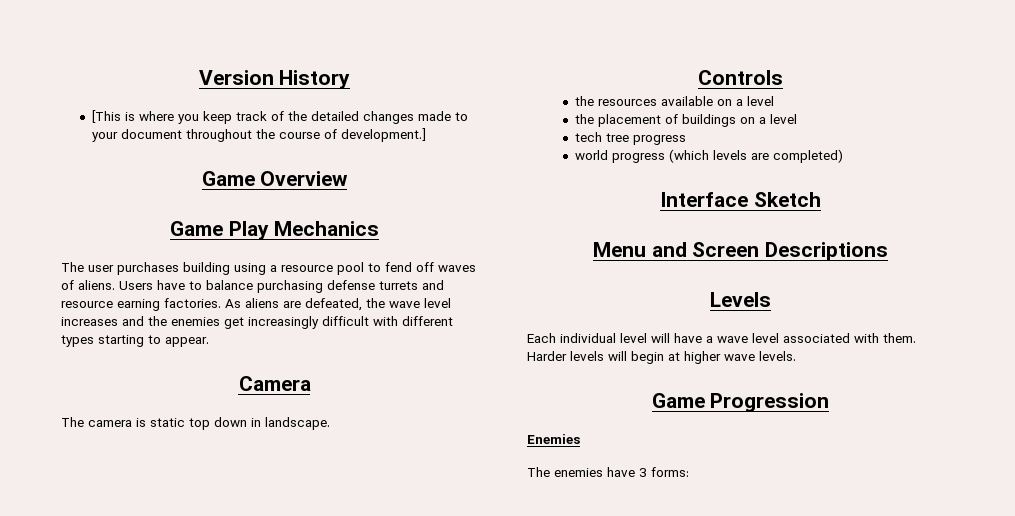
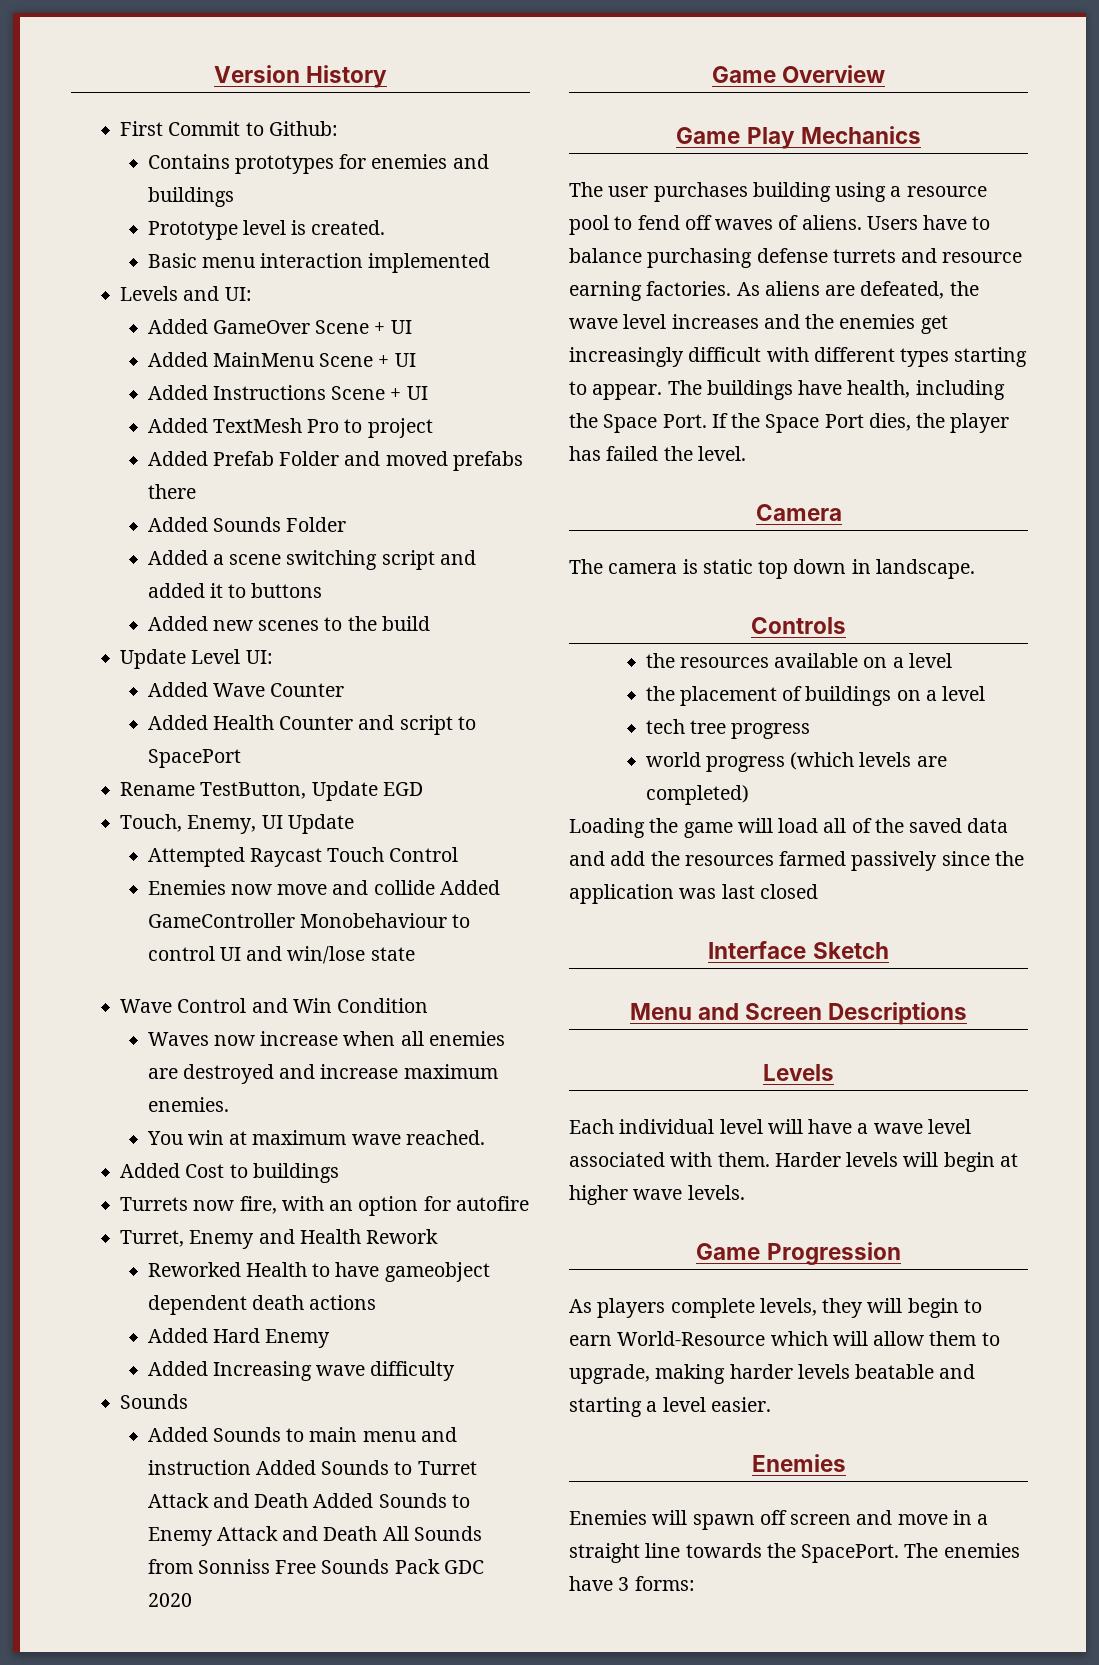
- [This is where you keep track of the detailed changes made to your document throughout the course of development.]
+ First Commit to Github:
+ Contains prototypes for enemies and buildings
+ Prototype level is created.
+ Basic menu interaction implemented
+ Levels and UI:
+ Added GameOver Scene + UI
+ Added MainMenu Scene + UI
+ Added Instructions Scene + UI
+ Added TextMesh Pro to project
+ Added Prefab Folder and moved prefabs there
+ Added Sounds Folder
+ Added a scene switching script and added it to buttons
+ Added new scenes to the build
+ Update Level UI:
+ Added Wave Counter
+ Added Health Counter and script to SpacePort
+ Rename TestButton, Update EGD
+ Touch, Enemy, UI Update
+ Attempted Raycast Touch Control
+ Enemies now move and collide Added GameController Monobehaviour to control UI and win/lose state
+ Wave Control and Win Condition
+ Waves now increase when all enemies are destroyed and increase maximum enemies.
+ You win at maximum wave reached.
+ Added Cost to buildings
+ Turrets now fire, with an option for autofire
+ Turret, Enemy and Health Rework
+ Reworked Health to have gameobject dependent death actions
+ Added Hard Enemy
+ Added Increasing wave difficulty
+ Sounds
+ Added Sounds to main menu and instruction Added Sounds to Turret Attack and Death Added Sounds to Enemy Attack and Death All Sounds from Sonniss Free Sounds Pack GDC 2020
+ The buildings have health, including the Space Port. If the Space Port dies, the player has failed the level.
+ Loading the game will load all of the saved data and add the resources farmed passively since the application was last closed
+ As players complete levels, they will begin to earn World-Resource which will allow them to upgrade, making harder levels beatable and starting a level easier.
  Enemies
- The enemies have 3 forms:
+ Enemies will spawn off screen and move in a straight line towards the SpacePort. The enemies have 3 forms:

